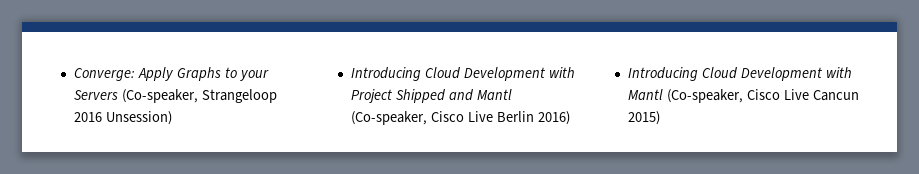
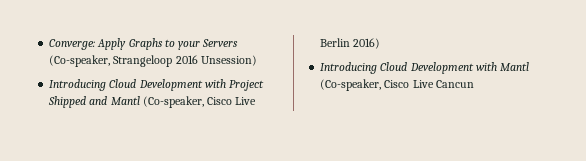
- Introducing Cloud Development with Mantl (Co-speaker, Cisco Live Cancun 2015)
+ Introducing Cloud Development with Mantl (Co-speaker, Cisco Live Cancun

